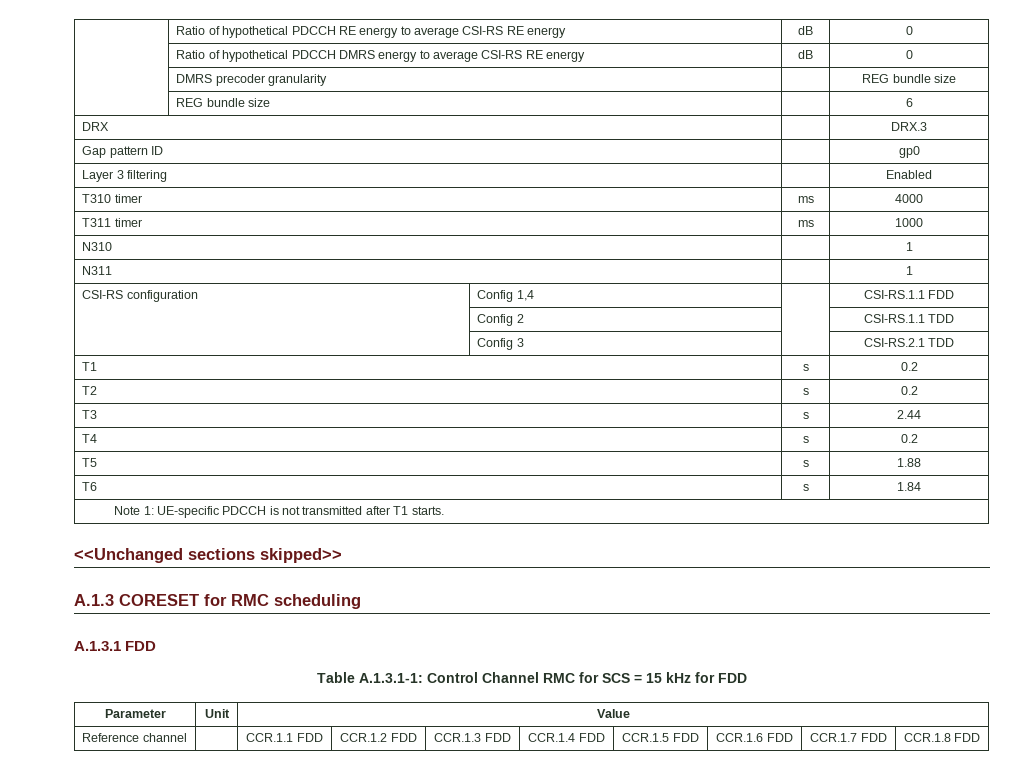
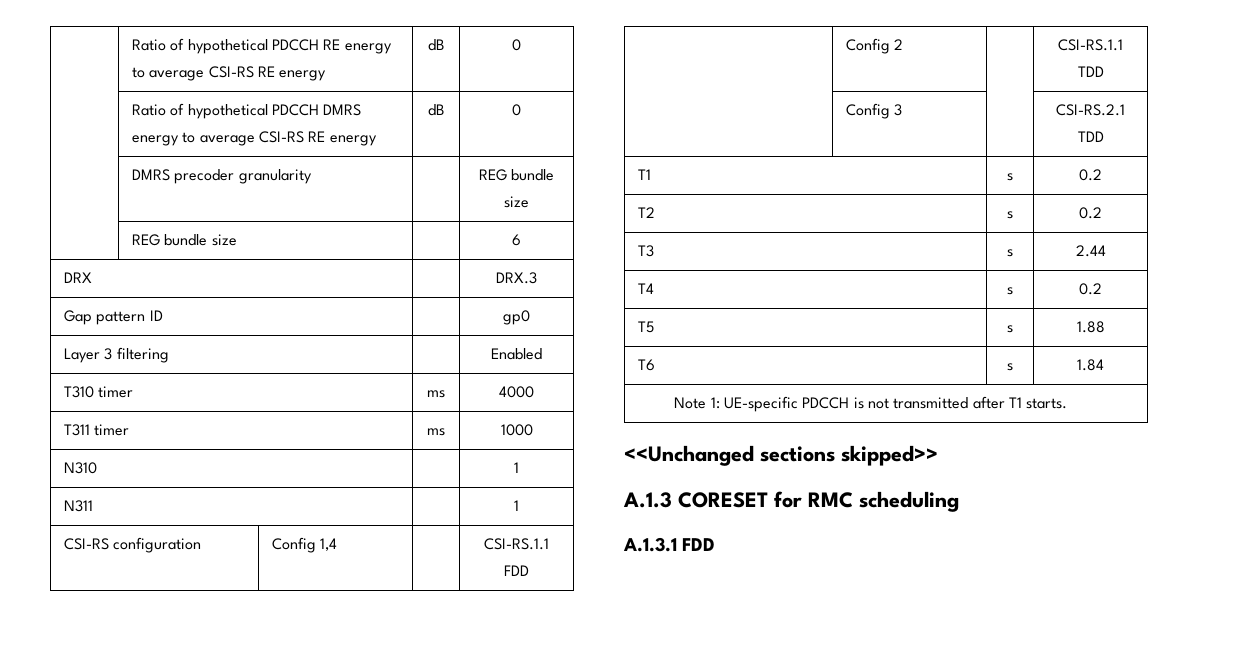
- Table A.1.3.1-1: Control Channel RMC for SCS = 15 kHz for FDD
- Parameter | Unit | Value
- Reference channel | | CCR.1.1 FDD | CCR.1.2 FDD | CCR.1.3 FDD | CCR.1.4 FDD | CCR.1.5 FDD | CCR.1.6 FDD | CCR.1.7 FDD | CCR.1.8 FDD

